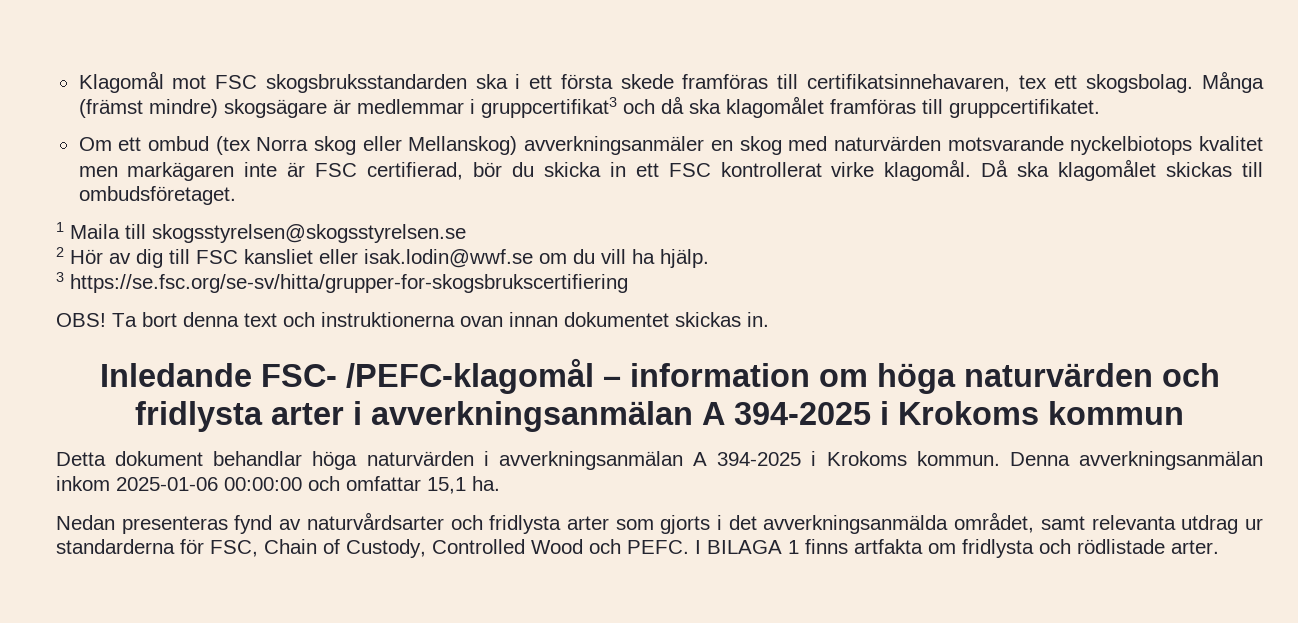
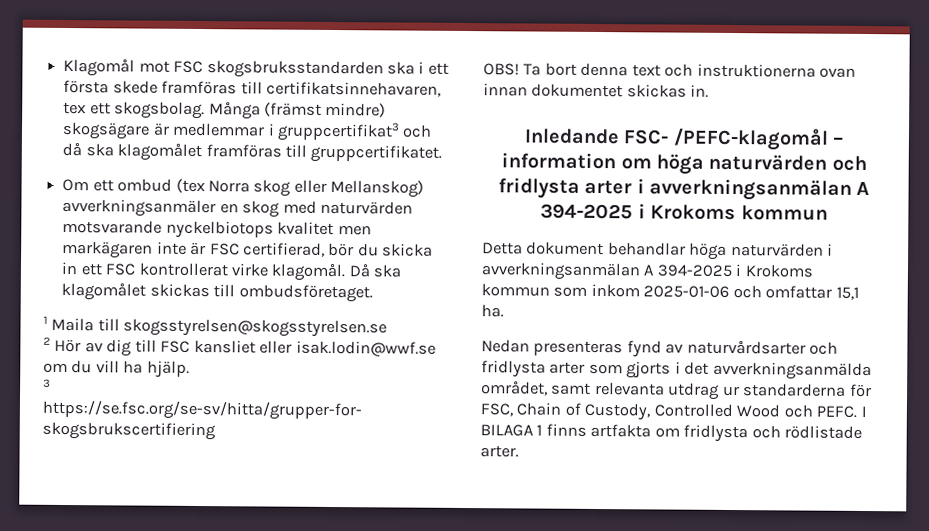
- Detta dokument behandlar höga naturvärden i avverkningsanmälan A 394-2025 i Krokoms kommun. Denna avverkningsanmälan inkom 2025-01-06 00:00:00 och omfattar 15,1 ha.
+ Detta dokument behandlar höga naturvärden i avverkningsanmälan A 394-2025 i Krokoms kommun som inkom 2025-01-06 och omfattar 15,1 ha.

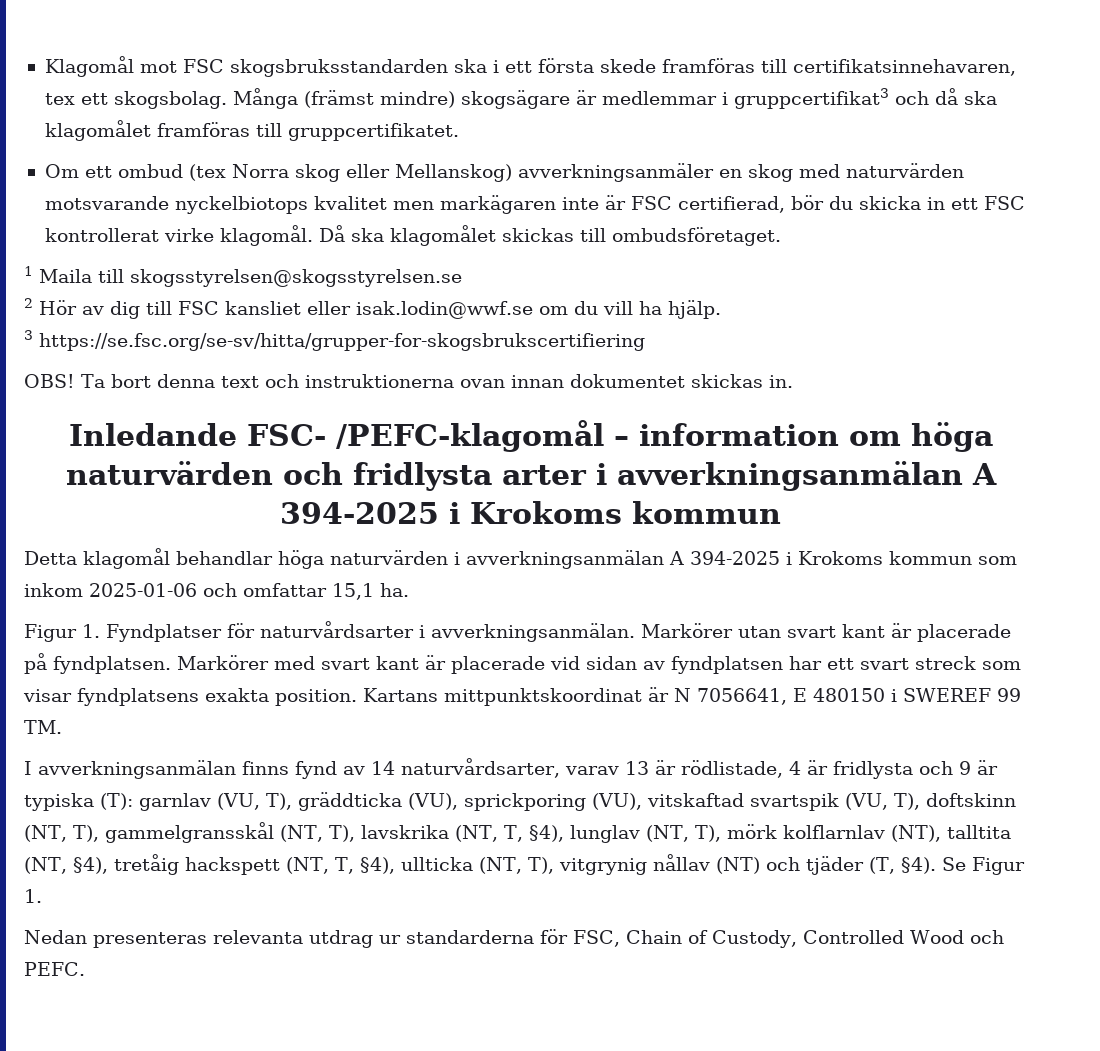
- Detta dokument behandlar höga naturvärden i avverkningsanmälan A 394-2025 i Krokoms kommun som inkom 2025-01-06 och omfattar 15,1 ha.
+ Detta klagomål behandlar höga naturvärden i avverkningsanmälan A 394-2025 i Krokoms kommun som inkom 2025-01-06 och omfattar 15,1 ha.
- Nedan presenteras fynd av naturvårdsarter och fridlysta arter som gjorts i det avverkningsanmälda området, samt relevanta utdrag ur standarderna för FSC, Chain of Custody, Controlled Wood och PEFC. I BILAGA 1 finns artfakta om fridlysta och rödlistade arter.
+ Figur 1. Fyndplatser för naturvårdsarter i avverkningsanmälan. Markörer utan svart kant är placerade på fyndplatsen. Markörer med svart kant är placerade vid sidan av fyndplatsen har ett svart streck som visar fyndplatsens exakta position. Kartans mittpunktskoordinat är N 7056641, E 480150 i SWEREF 99 TM.
+ I avverkningsanmälan finns fynd av 14 naturvårdsarter, varav 13 är rödlistade, 4 är fridlysta och 9 är typiska (T): garnlav (VU, T), gräddticka (VU), sprickporing (VU), vitskaftad svartspik (VU, T), doftskinn (NT, T), gammelgransskål (NT, T), lavskrika (NT, T, §4), lunglav (NT, T), mörk kolflarnlav (NT), talltita (NT, §4), tretåig hackspett (NT, T, §4), ullticka (NT, T), vitgrynig nållav (NT) och tjäder (T, §4). Se Figur 1.
+ Nedan presenteras relevanta utdrag ur standarderna för FSC, Chain of Custody, Controlled Wood och PEFC.

